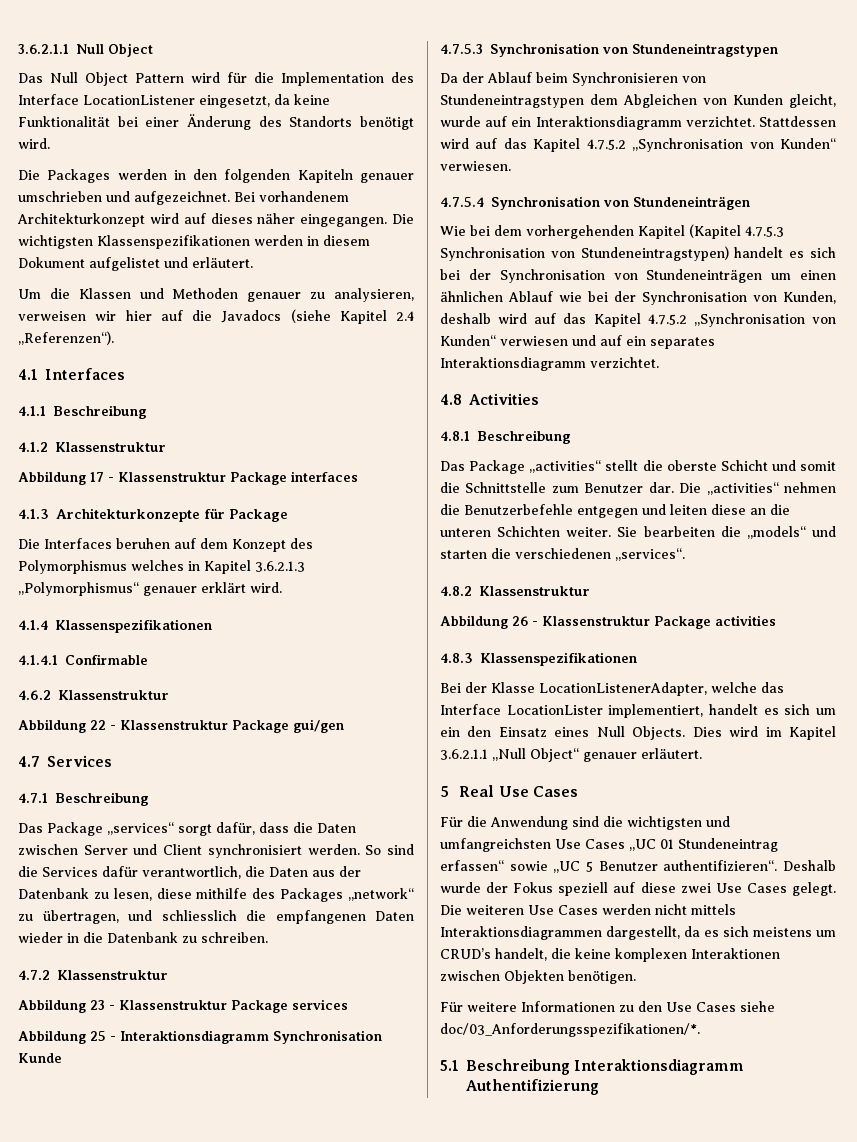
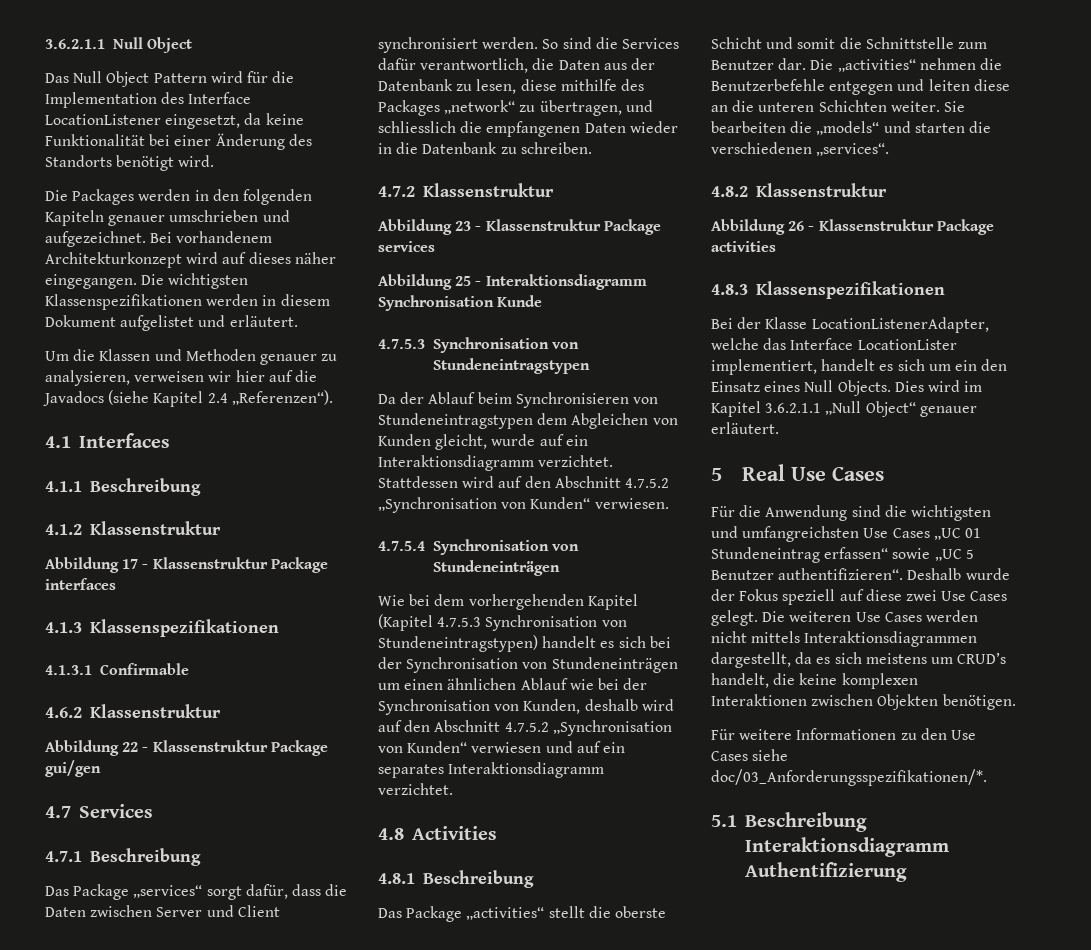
- 4.1.3 Architekturkonzepte für Package
- Die Interfaces beruhen auf dem Konzept des Polymorphismus welches in Kapitel 3.6.2.1.3 „Polymorphismus“ genauer erklärt wird.
- 4.1.4 Klassenspezifikationen
- 4.1.4.1 Confirmable
+ 4.1.3 Klassenspezifikationen
+ 4.1.3.1 Confirmable
- Stattdessen wird auf das Kapitel 4.7.5.2 „Synchronisation von Kunden“ verwiesen.
+ Stattdessen wird auf den Abschnitt 4.7.5.2 „Synchronisation von Kunden“ verwiesen.
- Wie bei dem vorhergehenden Kapitel (Kapitel 4.7.5.3 Synchronisation von Stundeneintragstypen) handelt es sich bei der Synchronisation von Stundeneinträgen um einen ähnlichen Ablauf wie bei der Synchronisation von Kunden, deshalb wird auf das Kapitel 4.7.5.2 „Synchronisation von Kunden“ verwiesen und auf ein separates Interaktionsdiagramm verzichtet.
+ Wie bei dem vorhergehenden Kapitel (Kapitel 4.7.5.3 Synchronisation von Stundeneintragstypen) handelt es sich bei der Synchronisation von Stundeneinträgen um einen ähnlichen Ablauf wie bei der Synchronisation von Kunden, deshalb wird auf den Abschnitt 4.7.5.2 „Synchronisation von Kunden“ verwiesen und auf ein separates Interaktionsdiagramm verzichtet.

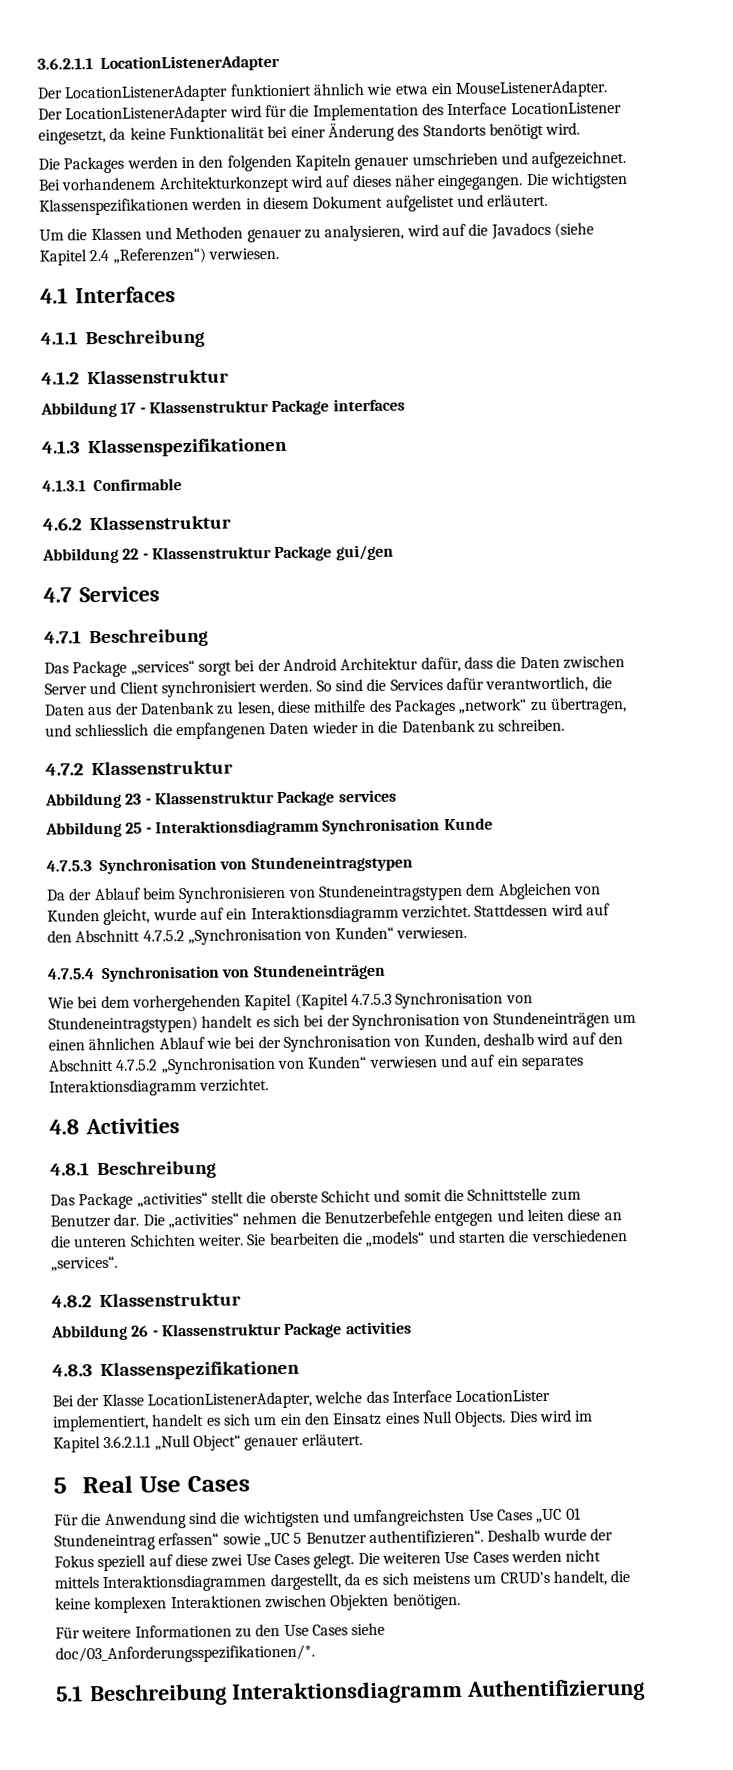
- 3.6.2.1.1 Null Object
- Das Null Object Pattern wird für die Implementation des Interface LocationListener eingesetzt, da keine Funktionalität bei einer Änderung des Standorts benötigt wird.
+ 3.6.2.1.1 LocationListenerAdapter
+ Der LocationListenerAdapter funktioniert ähnlich wie etwa ein MouseListenerAdapter. Der LocationListenerAdapter wird für die Implementation des Interface LocationListener eingesetzt, da keine Funktionalität bei einer Änderung des Standorts benötigt wird.
- Um die Klassen und Methoden genauer zu analysieren, verweisen wir hier auf die Javadocs (siehe Kapitel 2.4 „Referenzen“).
+ Um die Klassen und Methoden genauer zu analysieren, wird auf die Javadocs (siehe Kapitel 2.4 „Referenzen“) verwiesen.
- Das Package „services“ sorgt dafür, dass die Daten zwischen Server und Client synchronisiert werden.
+ Das Package „services“ sorgt bei der Android Architektur dafür, dass die Daten zwischen Server und Client synchronisiert werden.

